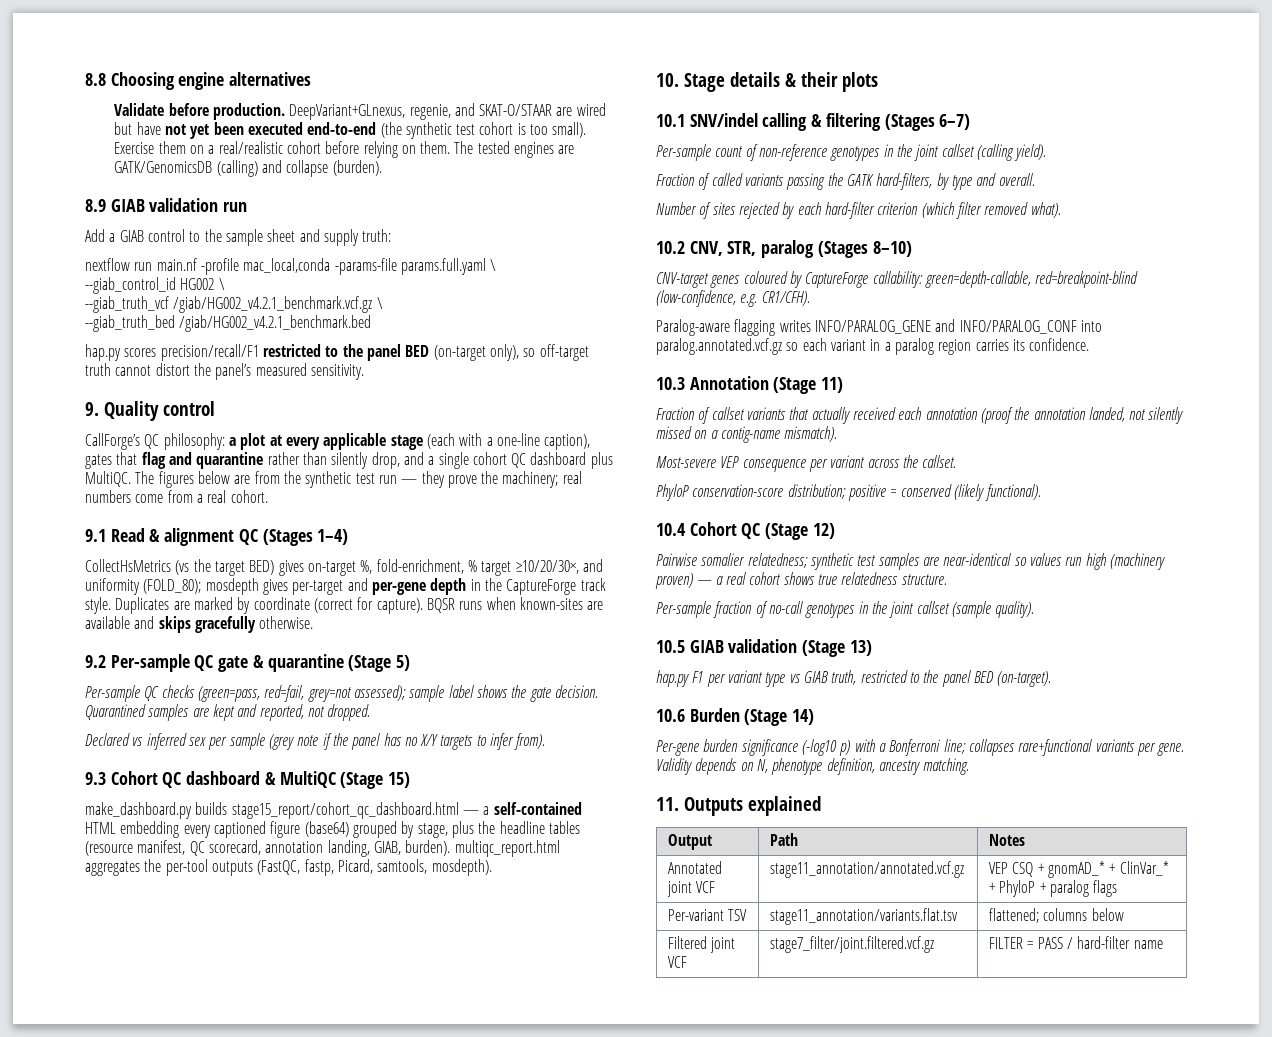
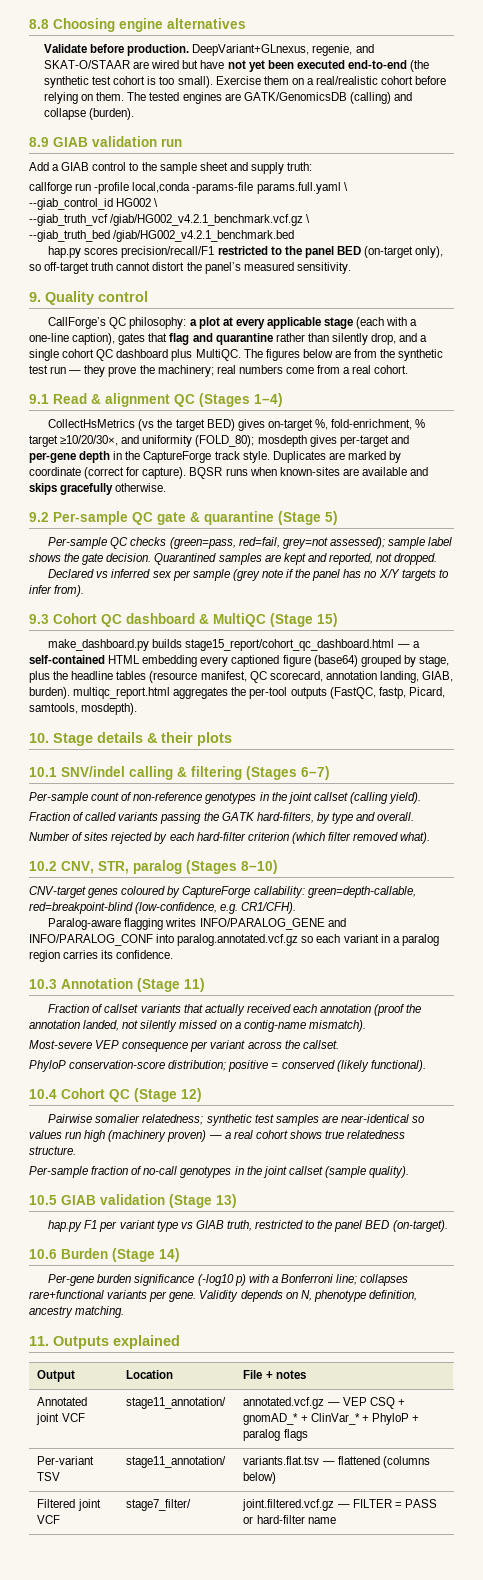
- nextflow run main.nf -profile mac_local,conda -params-file params.full.yaml \
+ callforge run -profile local,conda -params-file params.full.yaml \
- Output | Path | Notes
+ Output | Location | File + notes
- Annotated joint VCF | stage11_annotation/annotated.vcf.gz | VEP CSQ + gnomAD_* + ClinVar_* + PhyloP + paralog flags
+ Annotated joint VCF | stage11_annotation/ | annotated.vcf.gz — VEP CSQ + gnomAD_* + ClinVar_* + PhyloP + paralog flags
- Per-variant TSV | stage11_annotation/variants.flat.tsv | flattened; columns below
+ Per-variant TSV | stage11_annotation/ | variants.flat.tsv — flattened (columns below)
- Filtered joint VCF | stage7_filter/joint.filtered.vcf.gz | FILTER = PASS / hard-filter name
+ Filtered joint VCF | stage7_filter/ | joint.filtered.vcf.gz — FILTER = PASS or hard-filter name

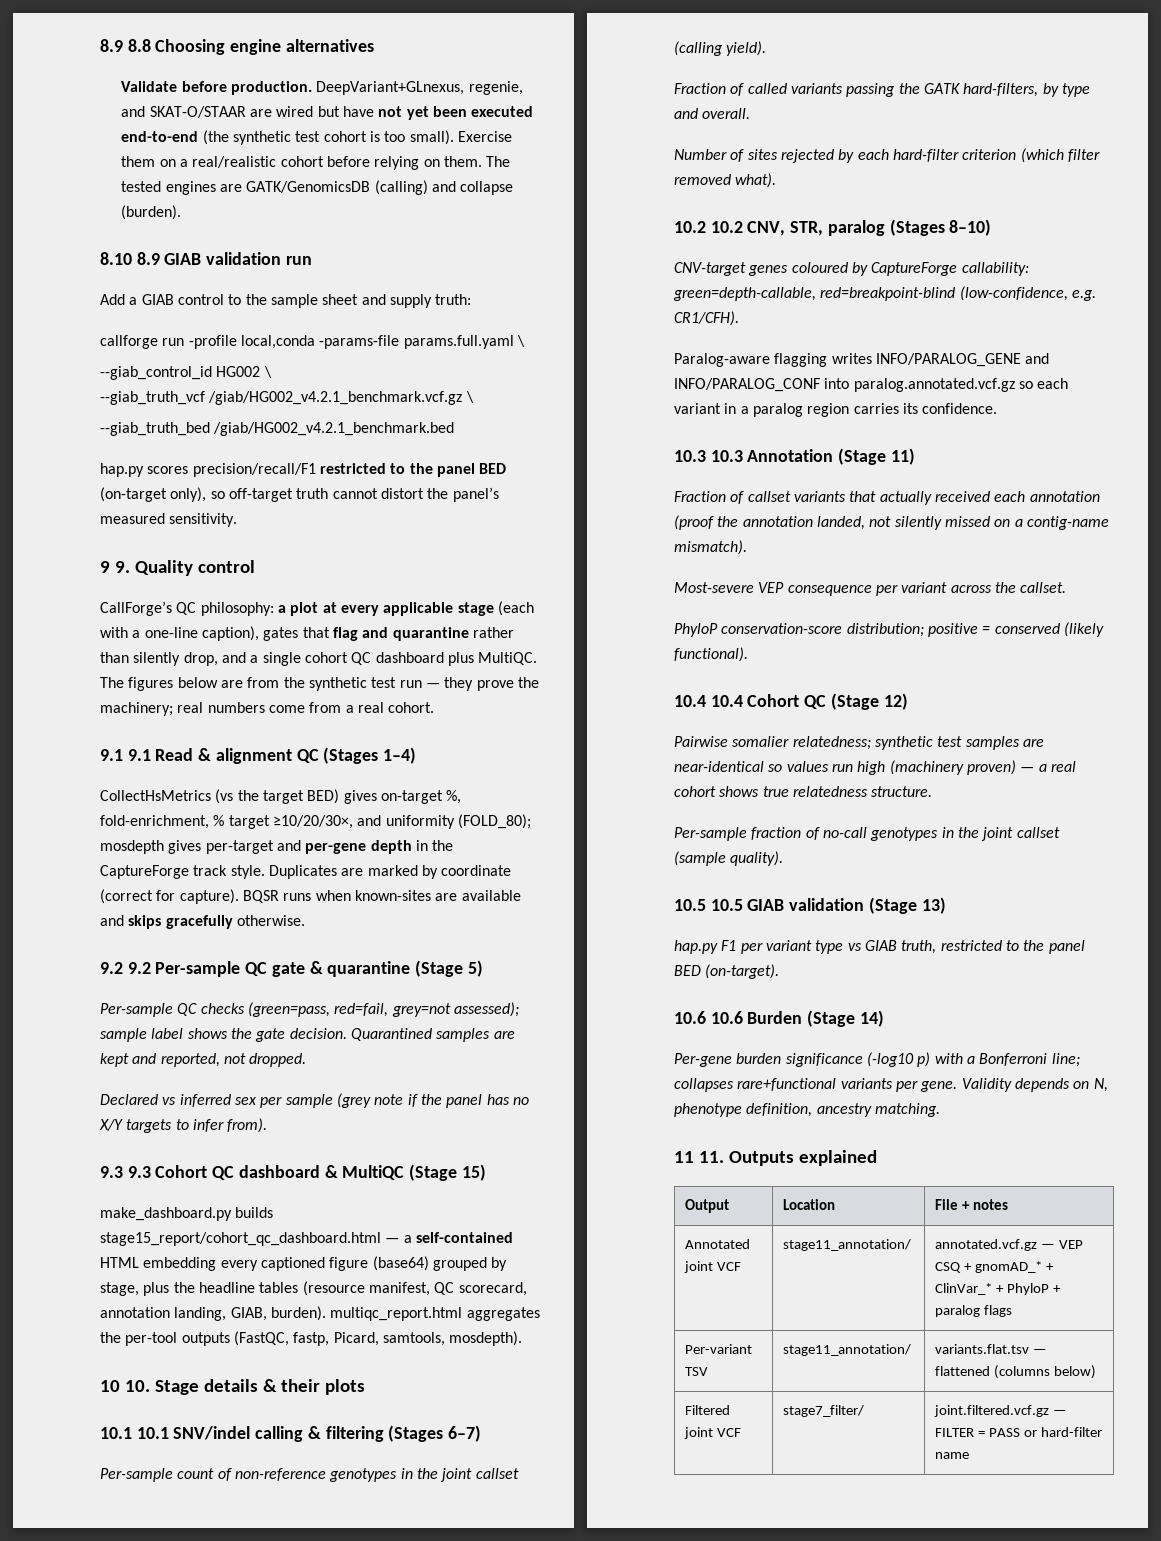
- 8.8 Choosing engine alternatives
+ 8.9 8.8 Choosing engine alternatives
- 8.9 GIAB validation run
+ 8.10 8.9 GIAB validation run
- 9. Quality control
+ 9 9. Quality control
- 9.1 Read & alignment QC (Stages 1–4)
+ 9.1 9.1 Read & alignment QC (Stages 1–4)
- 9.2 Per-sample QC gate & quarantine (Stage 5)
+ 9.2 9.2 Per-sample QC gate & quarantine (Stage 5)
- 9.3 Cohort QC dashboard & MultiQC (Stage 15)
+ 9.3 9.3 Cohort QC dashboard & MultiQC (Stage 15)
- 10. Stage details & their plots
+ 10 10. Stage details & their plots
- 10.1 SNV/indel calling & filtering (Stages 6–7)
+ 10.1 10.1 SNV/indel calling & filtering (Stages 6–7)
- 10.2 CNV, STR, paralog (Stages 8–10)
+ 10.2 10.2 CNV, STR, paralog (Stages 8–10)
- 10.3 Annotation (Stage 11)
+ 10.3 10.3 Annotation (Stage 11)
- 10.4 Cohort QC (Stage 12)
+ 10.4 10.4 Cohort QC (Stage 12)
- 10.5 GIAB validation (Stage 13)
+ 10.5 10.5 GIAB validation (Stage 13)
- 10.6 Burden (Stage 14)
+ 10.6 10.6 Burden (Stage 14)
- 11. Outputs explained
+ 11 11. Outputs explained

